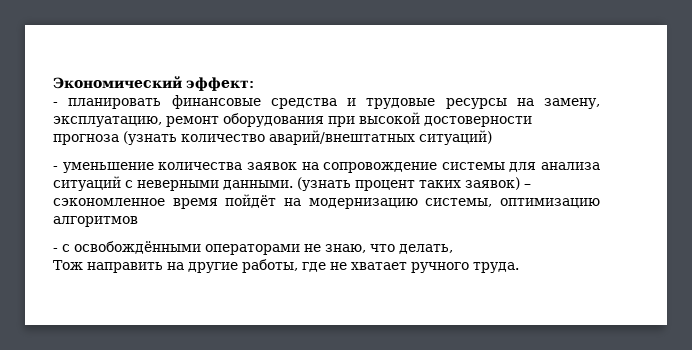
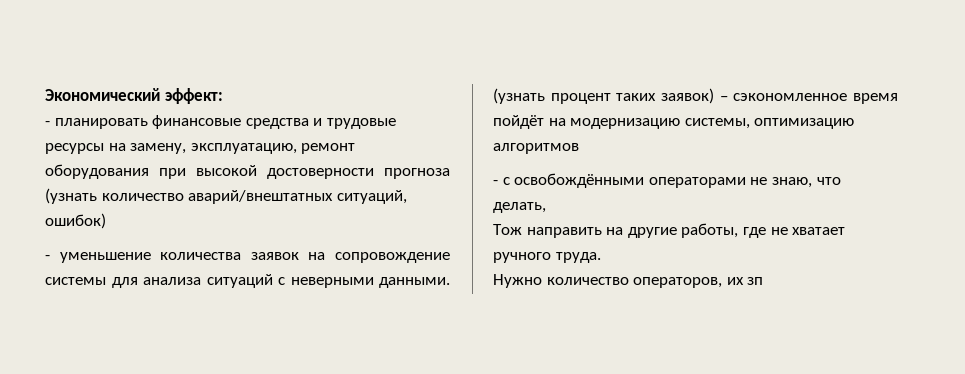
- - планировать финансовые средства и трудовые ресурсы на замену, эксплуатацию, ремонт оборудования при высокой достоверности прогноза (узнать количество аварий/внештатных ситуаций)
+ - планировать финансовые средства и трудовые ресурсы на замену, эксплуатацию, ремонт оборудования при высокой достоверности прогноза (узнать количество аварий/внештатных ситуаций, ошибок)
+ Нужно количество операторов, их зп

